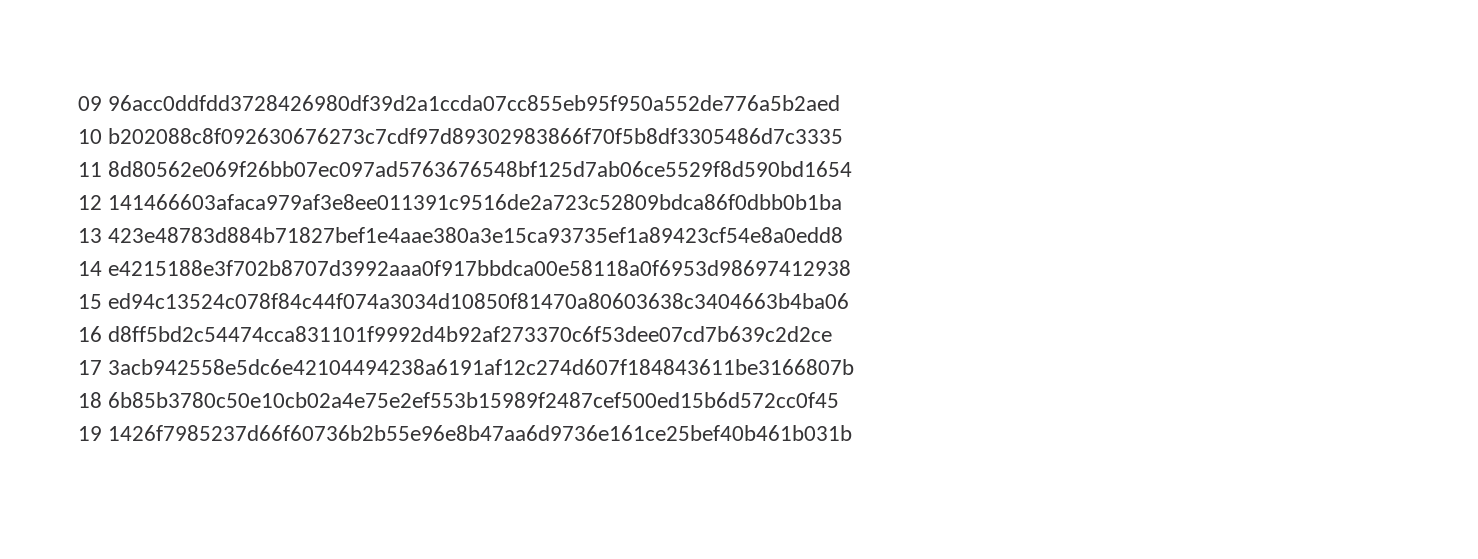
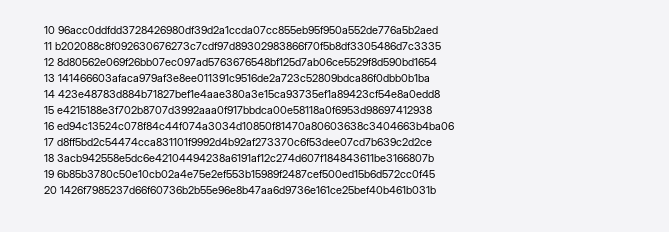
- 09 96acc0ddfdd3728426980df39d2a1ccda07cc855eb95f950a552de776a5b2aed
+ 10 96acc0ddfdd3728426980df39d2a1ccda07cc855eb95f950a552de776a5b2aed
- 10 b202088c8f092630676273c7cdf97d89302983866f70f5b8df3305486d7c3335
+ 11 b202088c8f092630676273c7cdf97d89302983866f70f5b8df3305486d7c3335
- 11 8d80562e069f26bb07ec097ad5763676548bf125d7ab06ce5529f8d590bd1654
+ 12 8d80562e069f26bb07ec097ad5763676548bf125d7ab06ce5529f8d590bd1654
- 12 141466603afaca979af3e8ee011391c9516de2a723c52809bdca86f0dbb0b1ba
+ 13 141466603afaca979af3e8ee011391c9516de2a723c52809bdca86f0dbb0b1ba
- 13 423e48783d884b71827bef1e4aae380a3e15ca93735ef1a89423cf54e8a0edd8
+ 14 423e48783d884b71827bef1e4aae380a3e15ca93735ef1a89423cf54e8a0edd8
- 14 e4215188e3f702b8707d3992aaa0f917bbdca00e58118a0f6953d98697412938
+ 15 e4215188e3f702b8707d3992aaa0f917bbdca00e58118a0f6953d98697412938
- 15 ed94c13524c078f84c44f074a3034d10850f81470a80603638c3404663b4ba06
+ 16 ed94c13524c078f84c44f074a3034d10850f81470a80603638c3404663b4ba06
- 16 d8ff5bd2c54474cca831101f9992d4b92af273370c6f53dee07cd7b639c2d2ce
+ 17 d8ff5bd2c54474cca831101f9992d4b92af273370c6f53dee07cd7b639c2d2ce
- 17 3acb942558e5dc6e42104494238a6191af12c274d607f184843611be3166807b
+ 18 3acb942558e5dc6e42104494238a6191af12c274d607f184843611be3166807b
- 18 6b85b3780c50e10cb02a4e75e2ef553b15989f2487cef500ed15b6d572cc0f45
+ 19 6b85b3780c50e10cb02a4e75e2ef553b15989f2487cef500ed15b6d572cc0f45
- 19 1426f7985237d66f60736b2b55e96e8b47aa6d9736e161ce25bef40b461b031b
+ 20 1426f7985237d66f60736b2b55e96e8b47aa6d9736e161ce25bef40b461b031b

